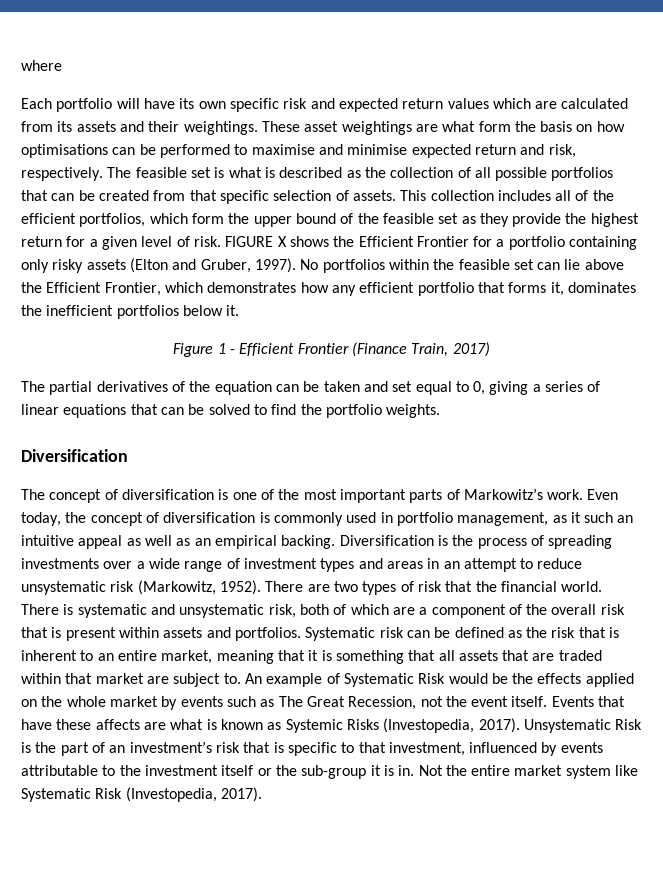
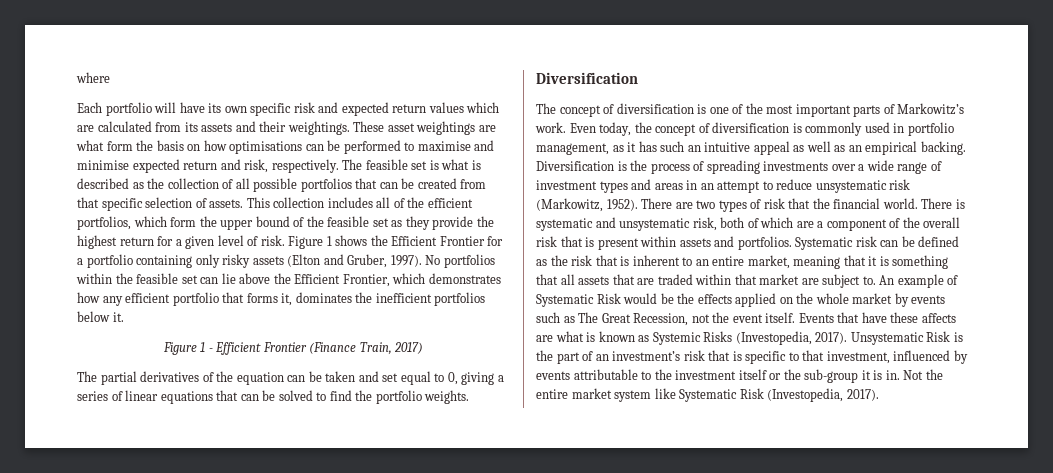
- FIGURE X shows the Efficient Frontier for a portfolio containing only risky assets (Elton and Gruber, 1997).
+ Figure 1 shows the Efficient Frontier for a portfolio containing only risky assets (Elton and Gruber, 1997).
- Even today, the concept of diversification is commonly used in portfolio management, as it such an intuitive appeal as well as an empirical backing.
+ Even today, the concept of diversification is commonly used in portfolio management, as it has such an intuitive appeal as well as an empirical backing.

